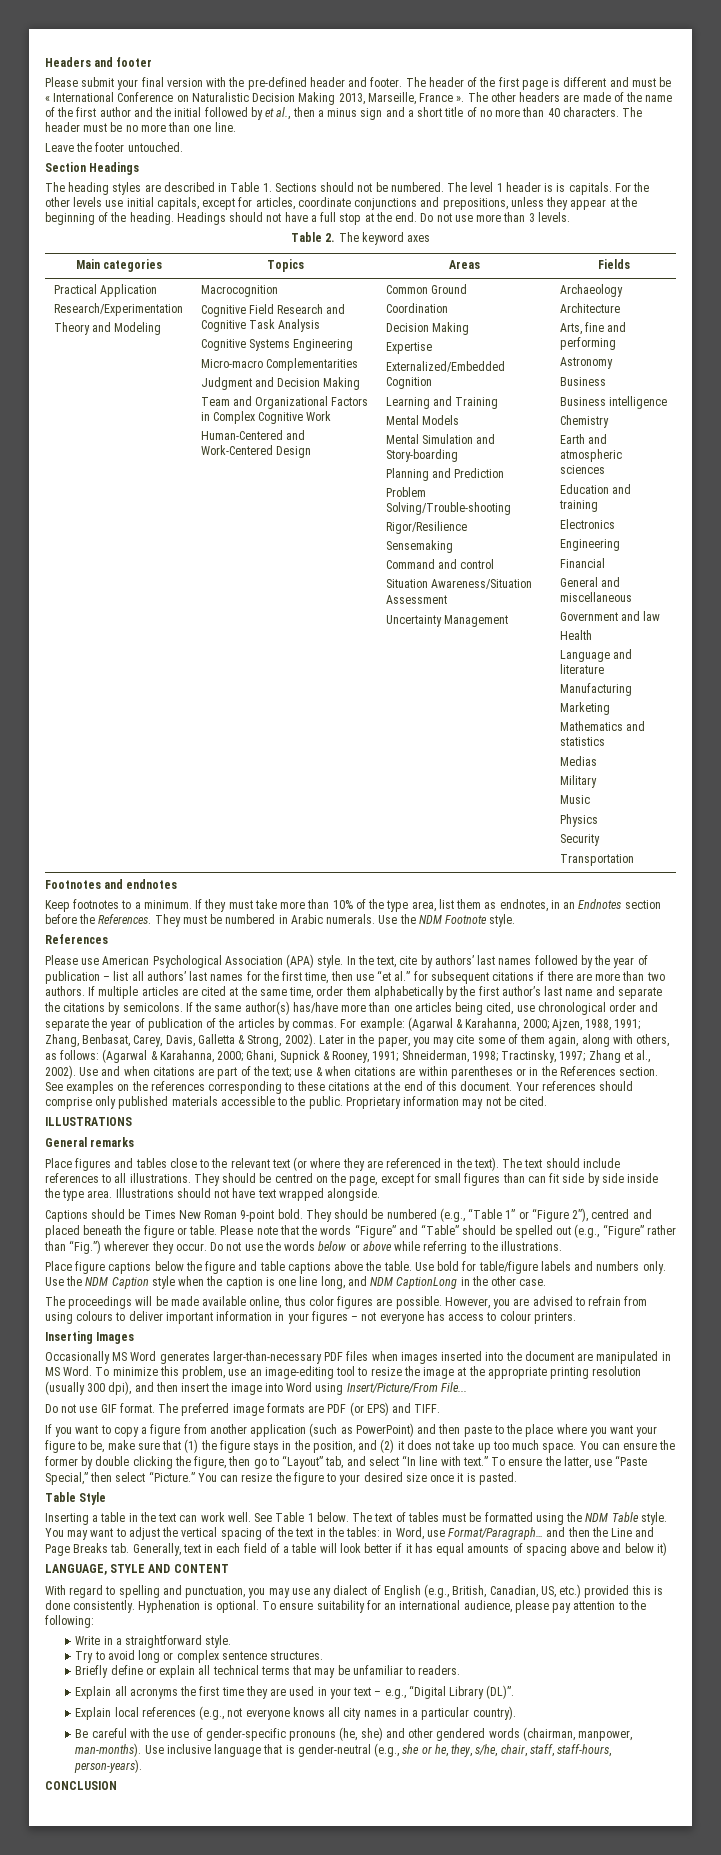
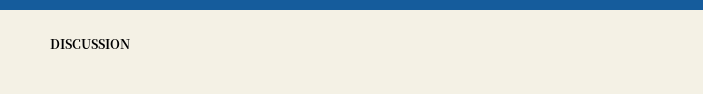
- Headers and footer
- Please submit your final version with the pre-defined header and footer. The header of the first page is different and must be « International Conference on Naturalistic Decision Making 2013, Marseille, France ». The other headers are made of the name of the first author and the initial followed by et al., then a minus sign and a short title of no more than 40 characters. The header must be no more than one line.
- Leave the footer untouched.
- Section Headings
- The heading styles are described in Table 1. Sections should not be numbered. The level 1 header is is capitals. For the other levels use initial capitals, except for articles, coordinate conjunctions and prepositions, unless they appear at the beginning of the heading. Headings should not have a full stop at the end. Do not use more than 3 levels.
- Table 2. The keyword axes
- Main categories | Topics | Areas | Fields
- Practical Application
- Research/Experimentation
- Theory and Modeling | Macrocognition
- Cognitive Field Research and Cognitive Task Analysis
- Cognitive Systems Engineering
- Micro-macro Complementarities
- Judgment and Decision Making
- Team and Organizational Factors in Complex Cognitive Work
- Human-Centered and Work-Centered Design | Common Ground
- Coordination
- Decision Making
- Expertise
- Externalized/Embedded Cognition
- Learning and Training
- Mental Models
- Mental Simulation and Story-boarding
- Planning and Prediction
- Problem Solving/Trouble-shooting
- Rigor/Resilience
- Sensemaking
- Command and control
- Situation Awareness/Situation Assessment
- Uncertainty Management | Archaeology
- Architecture
- Arts, fine and performing
- Astronomy
- Business
- Business intelligence
- Chemistry
- Earth and atmospheric sciences
- Education and training
- Electronics
- Engineering
- Financial
- General and miscellaneous
- Government and law
- Health
- Language and literature
- Manufacturing
- Marketing
- Mathematics and statistics
- Medias
- Military
- Music
- Physics
- Security
- Transportation
- Footnotes and endnotes
- Keep footnotes to a minimum. If they must take more than 10% of the type area, list them as endnotes, in an Endnotes section before the References. They must be numbered in Arabic numerals. Use the NDM Footnote style.
- References
- Please use American Psychological Association (APA) style. In the text, cite by authors’ last names followed by the year of publication – list all authors’ last names for the first time, then use “et al.” for subsequent citations if there are more than two authors. If multiple articles are cited at the same time, order them alphabetically by the first author’s last name and separate the citations by semicolons. If the same author(s) has/have more than one articles being cited, use chronological order and separate the year of publication of the articles by commas. For example: (Agarwal & Karahanna, 2000; Ajzen, 1988, 1991; Zhang, Benbasat, Carey, Davis, Galletta & Strong, 2002). Later in the paper, you may cite some of them again, along with others, as follows: (Agarwal & Karahanna, 2000; Ghani, Supnick & Rooney, 1991; Shneiderman, 1998; Tractinsky, 1997; Zhang et al., 2002). Use and when citations are part of the text; use & when citations are within parentheses or in the References section. See examples on the references corresponding to these citations at the end of this document. Your references should comprise only published materials accessible to the public. Proprietary information may not be cited.
- ILLUSTRATIONS
- General remarks
- Place figures and tables close to the relevant text (or where they are referenced in the text). The text should include references to all illustrations. They should be centred on the page, except for small figures than can fit side by side inside the type area. Illustrations should not have text wrapped alongside.
- Captions should be Times New Roman 9-point bold. They should be numbered (e.g., “Table 1” or “Figure 2”), centred and placed beneath the figure or table. Please note that the words “Figure” and “Table” should be spelled out (e.g., “Figure” rather than “Fig.”) wherever they occur. Do not use the words below or above while referring to the illustrations.
- Place figure captions below the figure and table captions above the table. Use bold for table/figure labels and numbers only. Use the NDM Caption style when the caption is one line long, and NDM CaptionLong in the other case.
- The proceedings will be made available online, thus color figures are possible. However, you are advised to refrain from using colours to deliver important information in your figures – not everyone has access to colour printers.
- Inserting Images
- Occasionally MS Word generates larger-than-necessary PDF files when images inserted into the document are manipulated in MS Word. To minimize this problem, use an image-editing tool to resize the image at the appropriate printing resolution (usually 300 dpi), and then insert the image into Word using Insert/Picture/From File...
- Do not use GIF format. The preferred image formats are PDF (or EPS) and TIFF.
- If you want to copy a figure from another application (such as PowerPoint) and then paste to the place where you want your figure to be, make sure that (1) the figure stays in the position, and (2) it does not take up too much space. You can ensure the former by double clicking the figure, then go to “Layout” tab, and select “In line with text.” To ensure the latter, use “Paste Special,” then select “Picture.” You can resize the figure to your desired size once it is pasted.
- Table Style
- Inserting a table in the text can work well. See Table 1 below. The text of tables must be formatted using the NDM Table style. You may want to adjust the vertical spacing of the text in the tables: in Word, use Format/Paragraph… and then the Line and Page Breaks tab. Generally, text in each field of a table will look better if it has equal amounts of spacing above and below it)
- LANGUAGE, STYLE AND CONTENT
- With regard to spelling and punctuation, you may use any dialect of English (e.g., British, Canadian, US, etc.) provided this is done consistently. Hyphenation is optional. To ensure suitability for an international audience, please pay attention to the following:
- Write in a straightforward style.
- Try to avoid long or complex sentence structures.
- Briefly define or explain all technical terms that may be unfamiliar to readers.
- Explain all acronyms the first time they are used in your text – e.g., “Digital Library (DL)”.
- Explain local references (e.g., not everyone knows all city names in a particular country).
- Be careful with the use of gender-specific pronouns (he, she) and other gendered words (chairman, manpower, man-months). Use inclusive language that is gender-neutral (e.g., she or he, they, s/he, chair, staff, staff-hours, person-years).
- CONCLUSION
+ DISCUSSION

